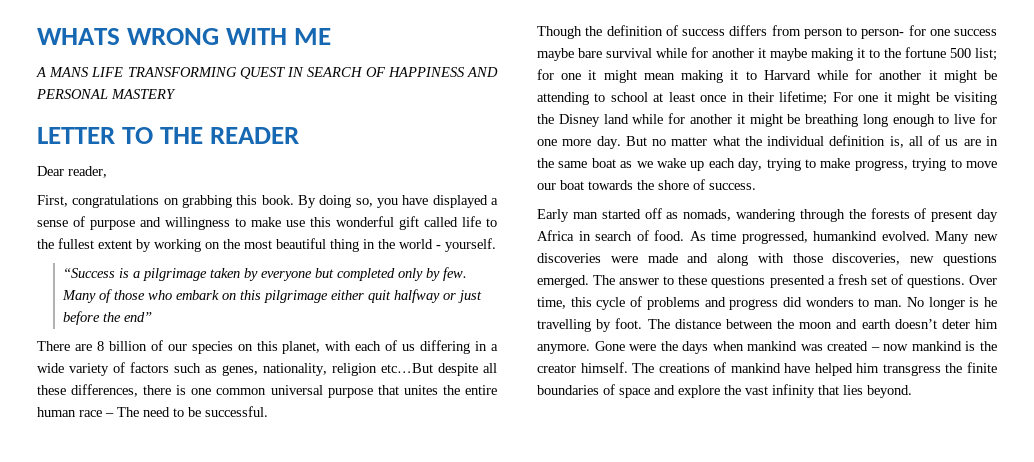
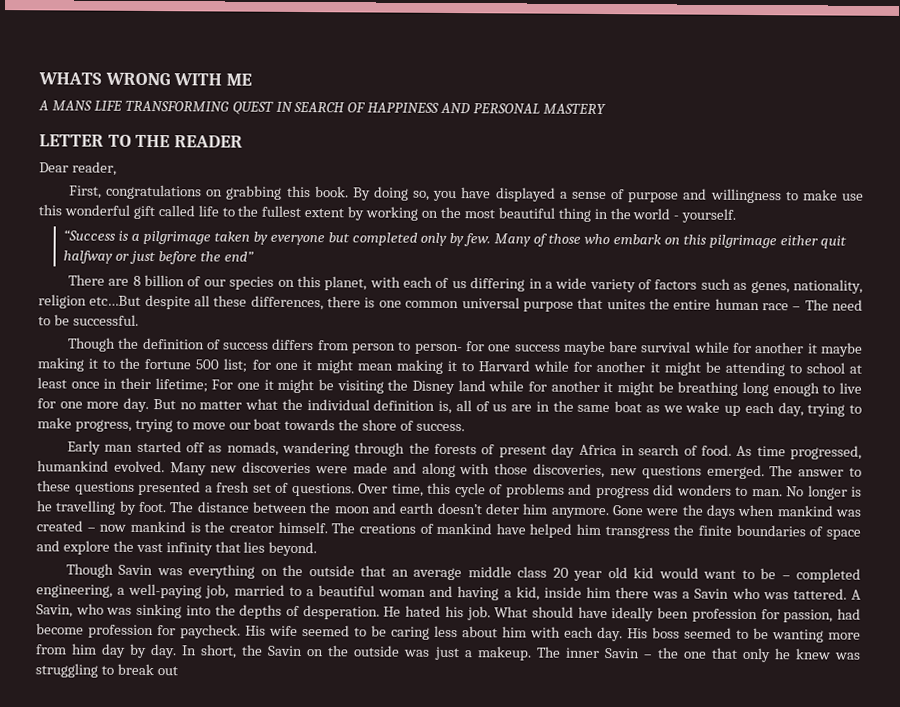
+ Though Savin was everything on the outside that an average middle class 20 year old kid would want to be – completed engineering, a well-paying job, married to a beautiful woman and having a kid, inside him there was a Savin who was tattered. A Savin, who was sinking into the depths of desperation. He hated his job. What should have ideally been profession for passion, had become profession for paycheck. His wife seemed to be caring less about him with each day. His boss seemed to be wanting more from him day by day. In short, the Savin on the outside was just a makeup. The inner Savin – the one that only he knew was struggling to break out

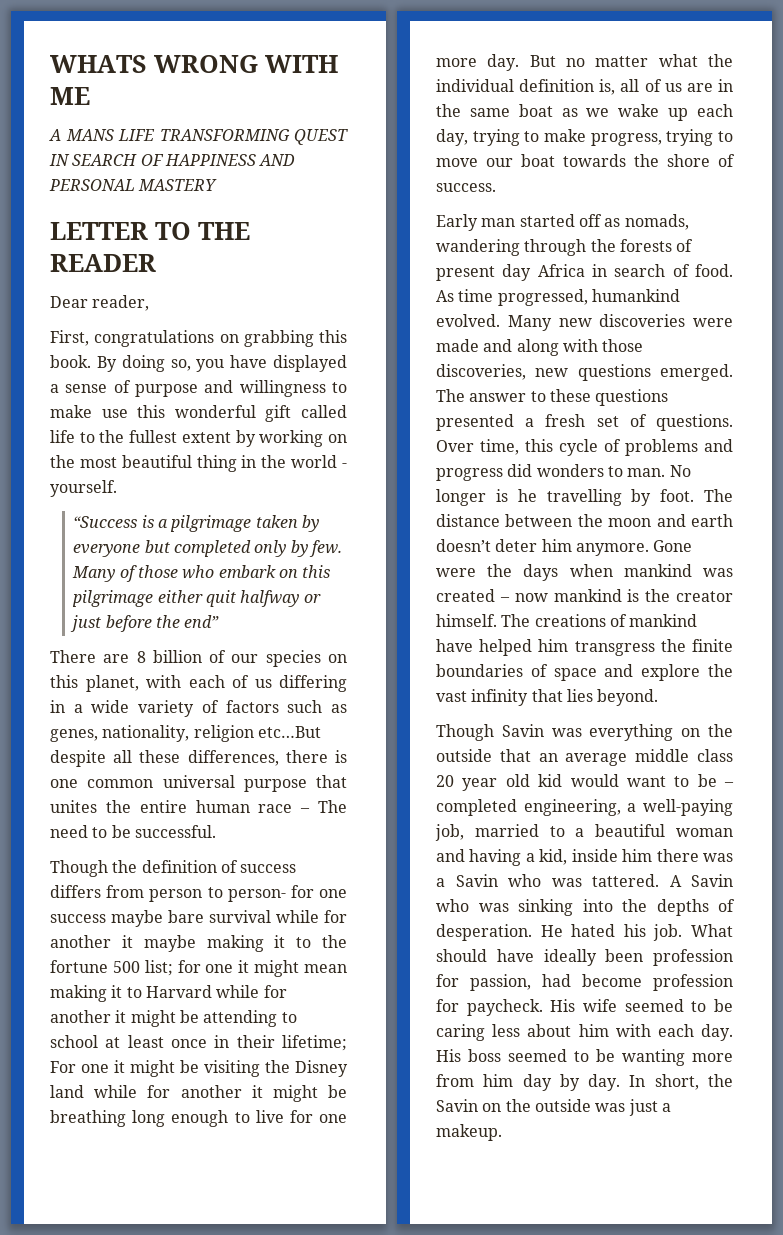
- A Savin, who was sinking into the depths of desperation.
+ A Savin who was sinking into the depths of desperation.
- The inner Savin – the one that only he knew was struggling to break out

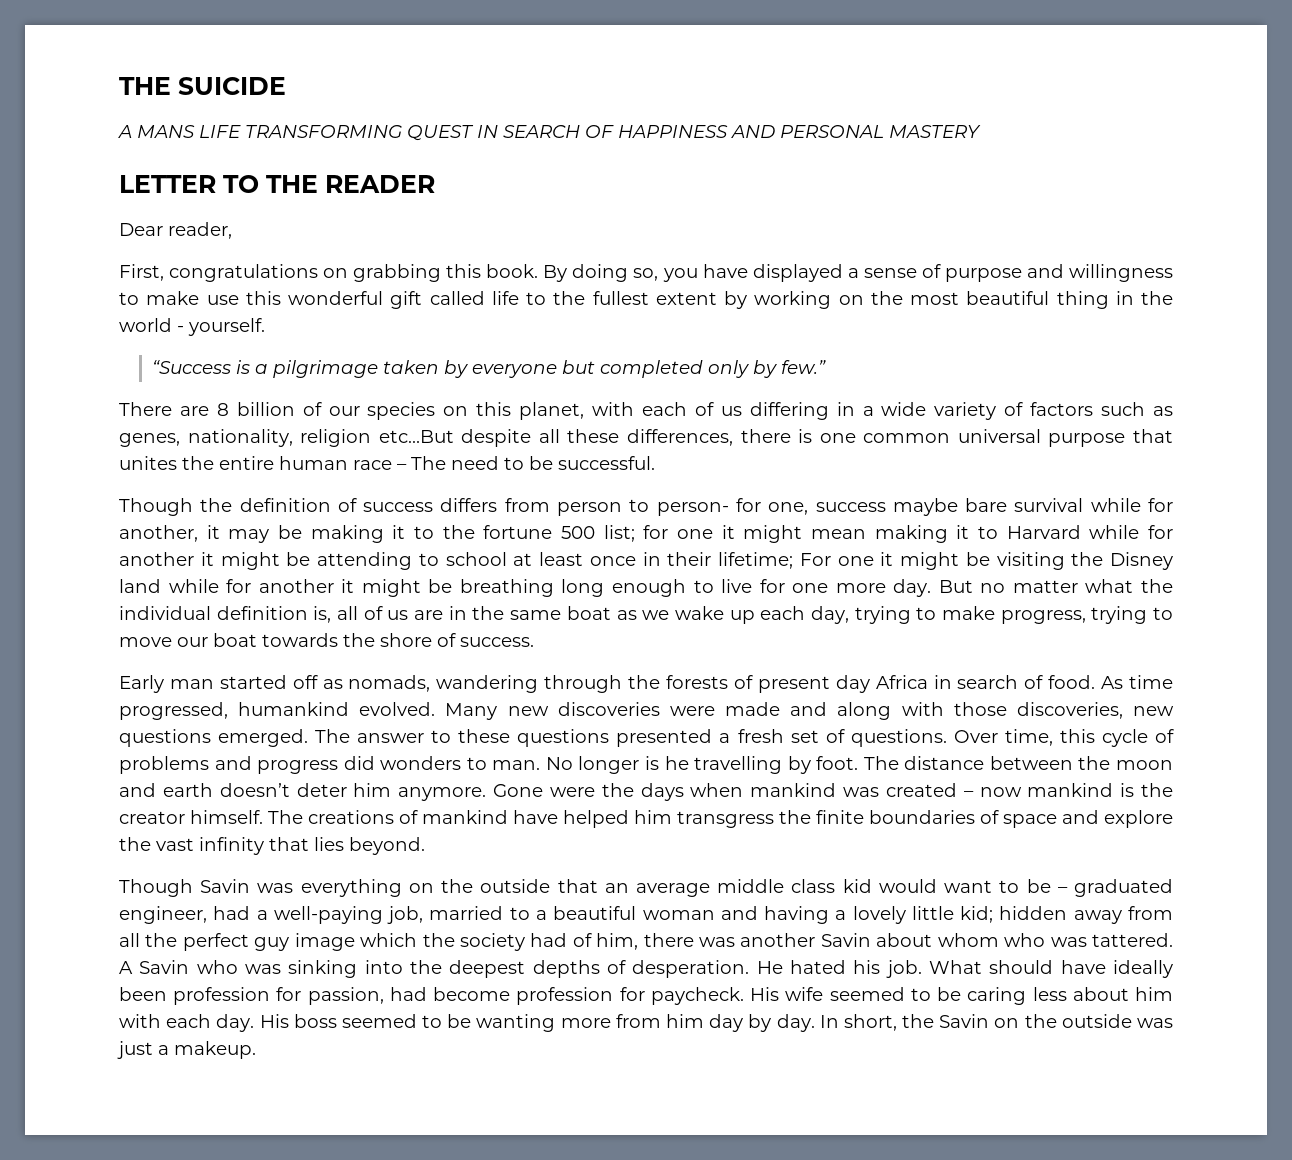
- WHATS WRONG WITH ME
+ THE SUICIDE
- “Success is a pilgrimage taken by everyone but completed only by few. Many of those who embark on this pilgrimage either quit halfway or just before the end”
+ “Success is a pilgrimage taken by everyone but completed only by few.”
- Though the definition of success differs from person to person- for one success maybe bare survival while for another it maybe making it to the fortune 500 list;
+ Though the definition of success differs from person to person- for one, success maybe bare survival while for another, it may be making it to the fortune 500 list;
- Though Savin was everything on the outside that an average middle class 20 year old kid would want to be – completed engineering, a well-paying job, married to a beautiful woman and having a kid, inside him there was a Savin who was tattered.
+ Though Savin was everything on the outside that an average middle class kid would want to be – graduated engineer, had a well-paying job, married to a beautiful woman and having a lovely little kid; hidden away from all the perfect guy image which the society had of him, there was another Savin about whom who was tattered.
- A Savin who was sinking into the depths of desperation.
+ A Savin who was sinking into the deepest depths of desperation.

